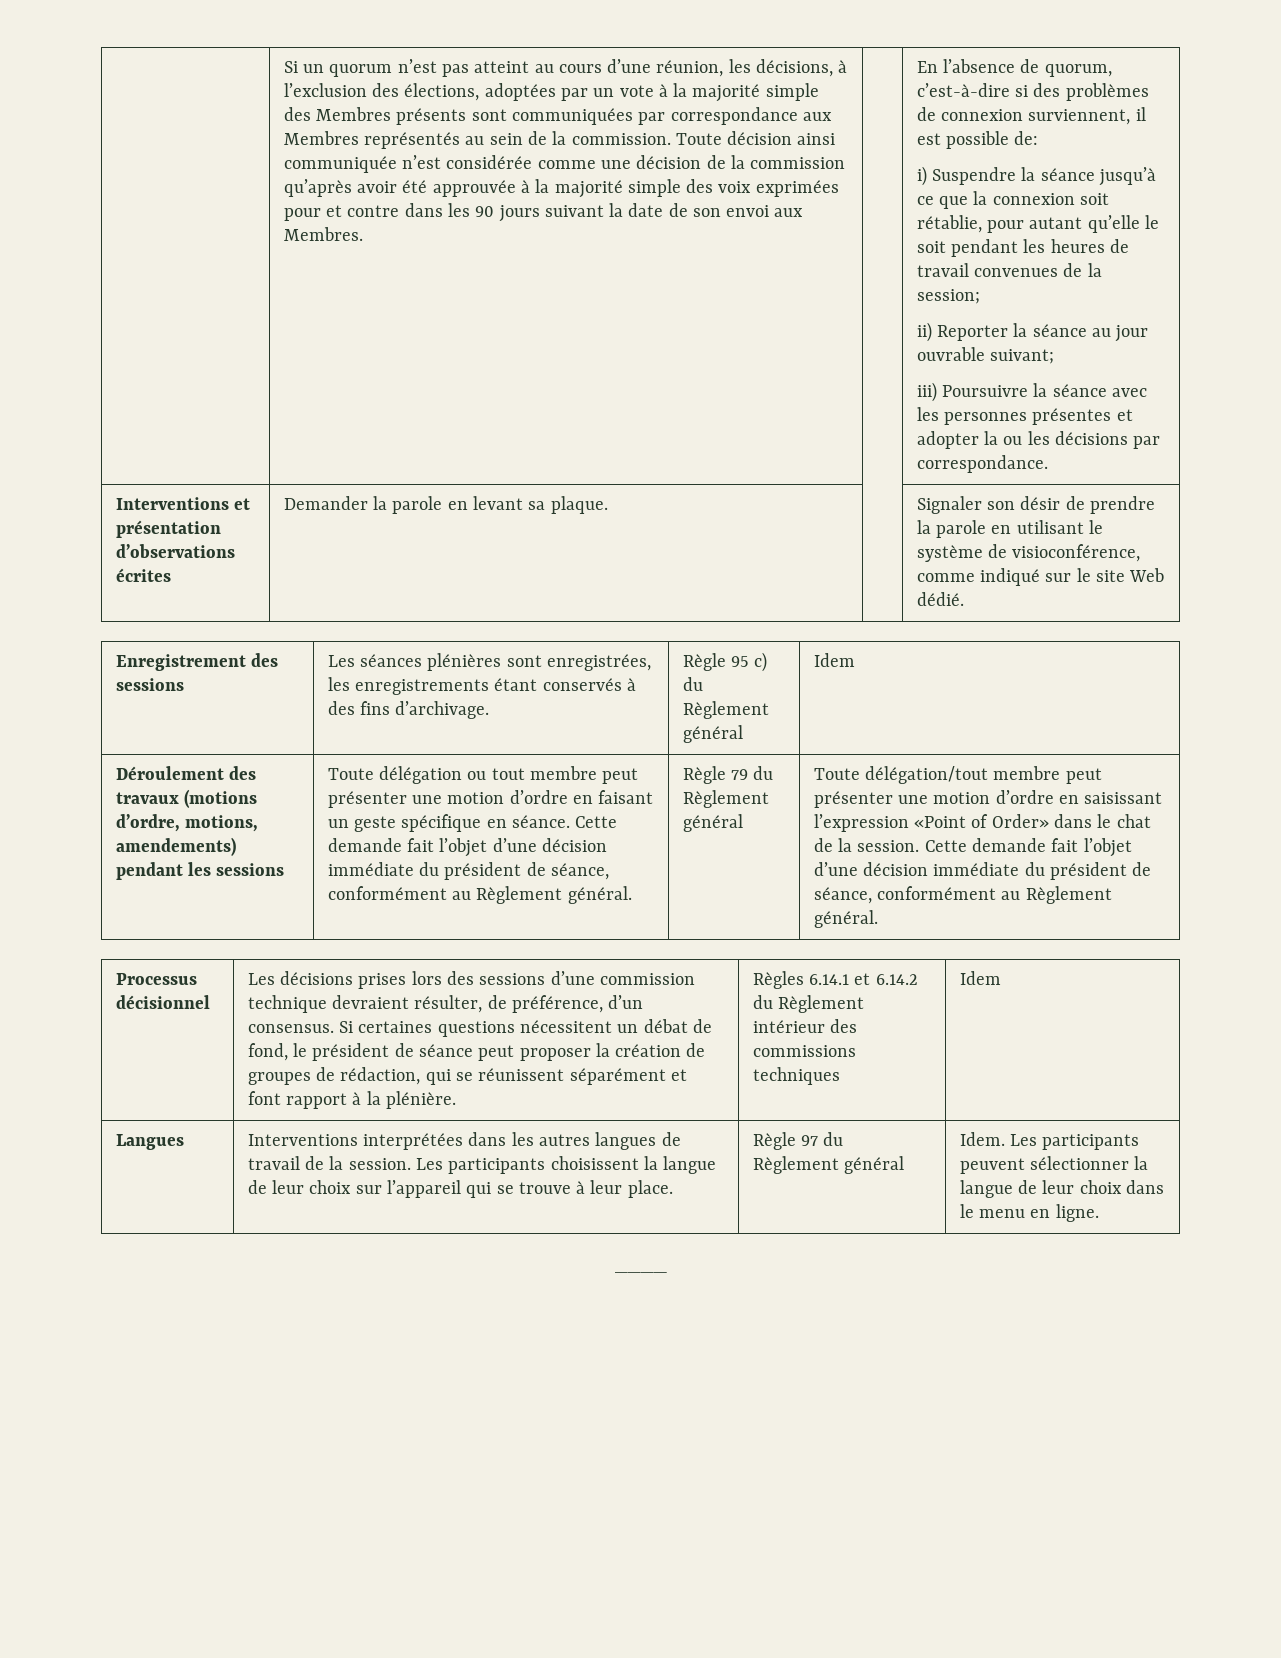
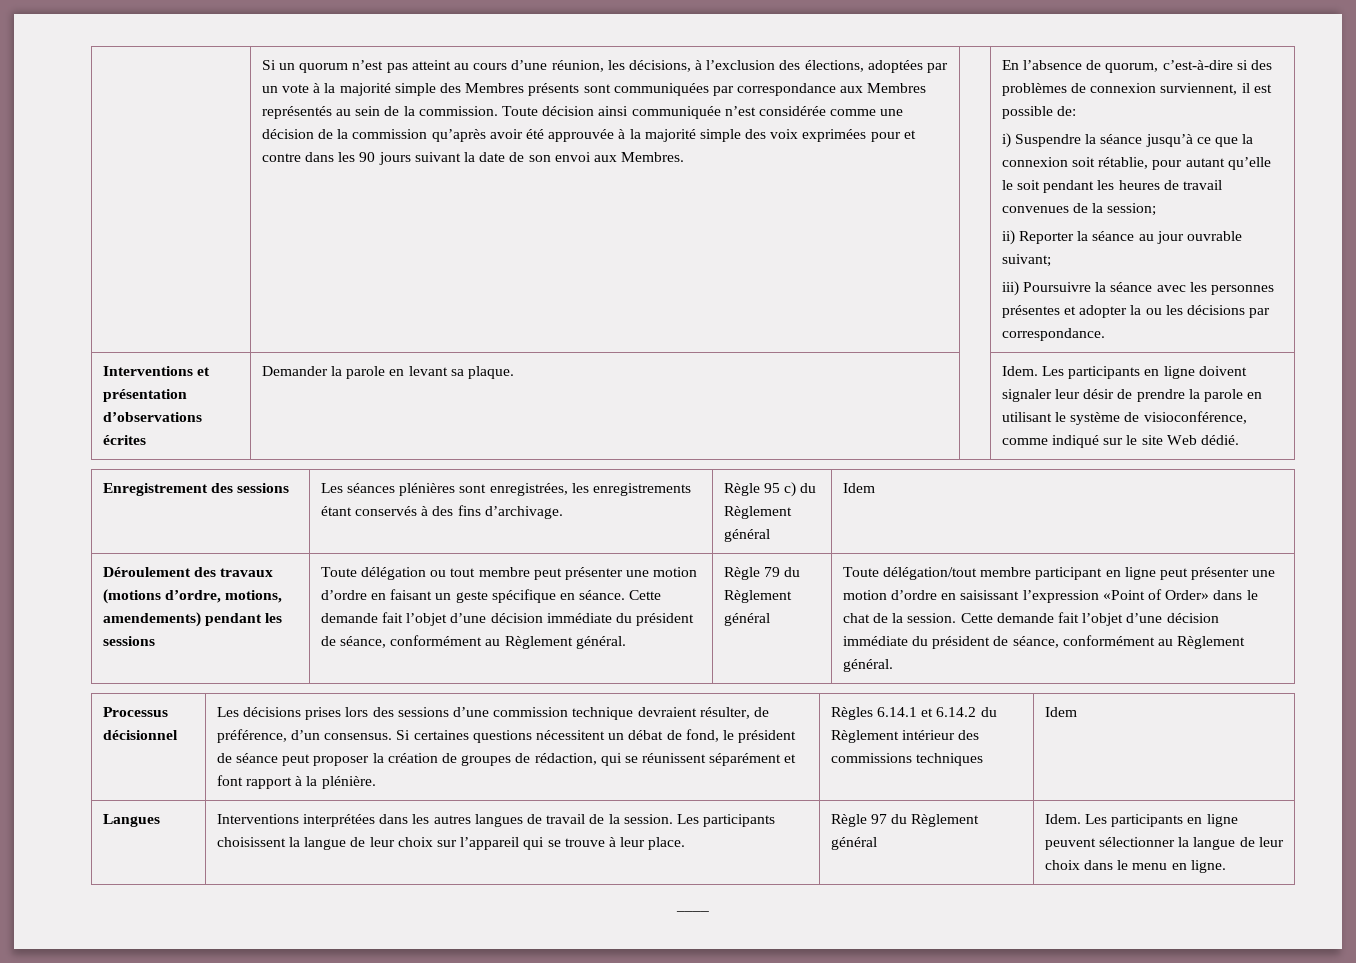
- Interventions et présentation d’observations écrites | Demander la parole en levant sa plaque. | | Signaler son désir de prendre la parole en utilisant le système de visioconférence, comme indiqué sur le site Web dédié.
+ Interventions et présentation d’observations écrites | Demander la parole en levant sa plaque. | | Idem. Les participants en ligne doivent signaler leur désir de prendre la parole en utilisant le système de visioconférence, comme indiqué sur le site Web dédié.
- Toute délégation/tout membre peut présenter une motion d’ordre en saisissant l’expression «Point of Order» dans le chat de la session.
+ Toute délégation/tout membre participant en ligne peut présenter une motion d’ordre en saisissant l’expression «Point of Order» dans le chat de la session.
- Les participants peuvent sélectionner la langue de leur choix dans le menu en ligne.
+ Les participants en ligne peuvent sélectionner la langue de leur choix dans le menu en ligne.

